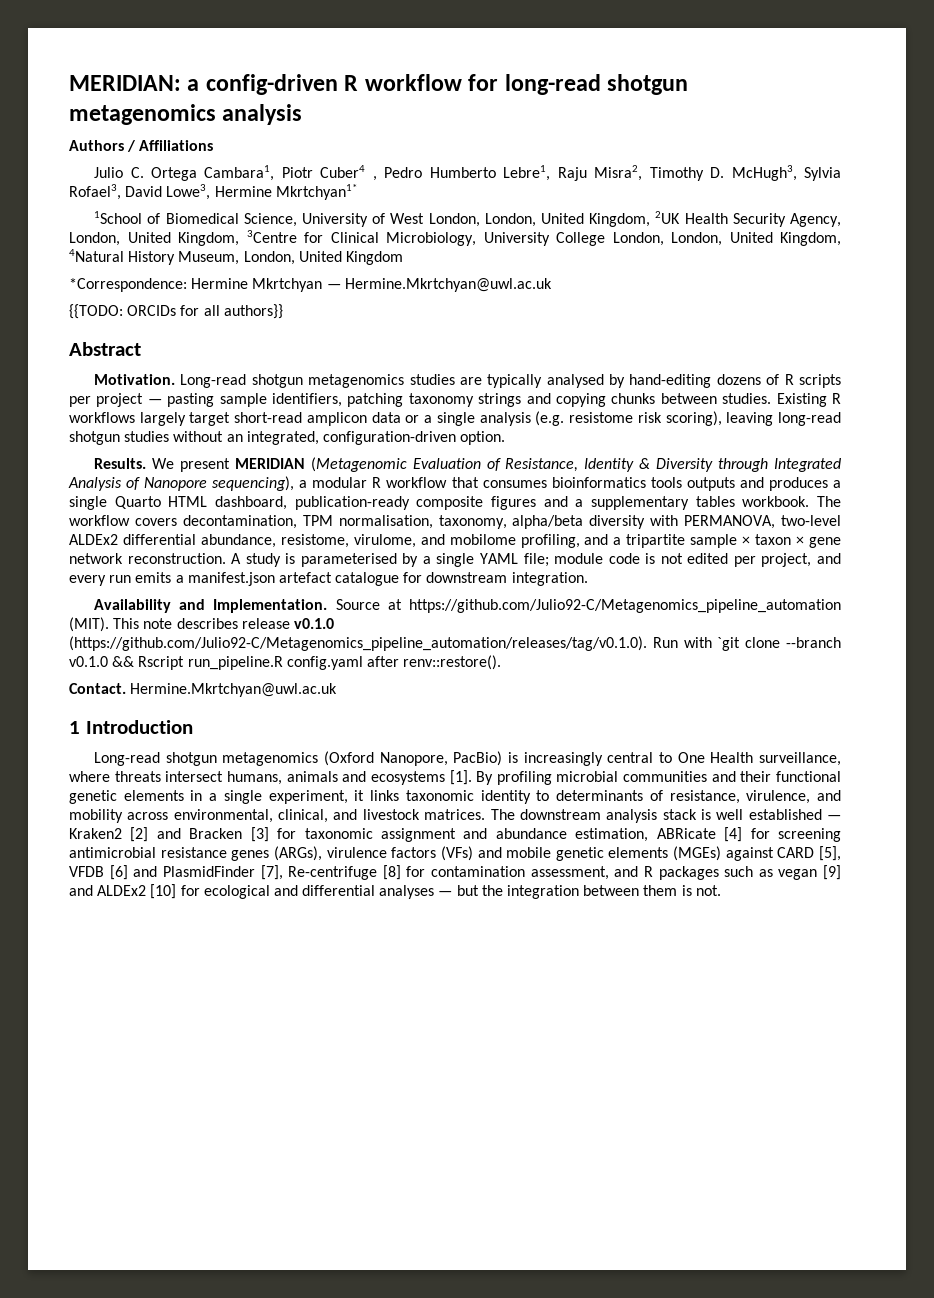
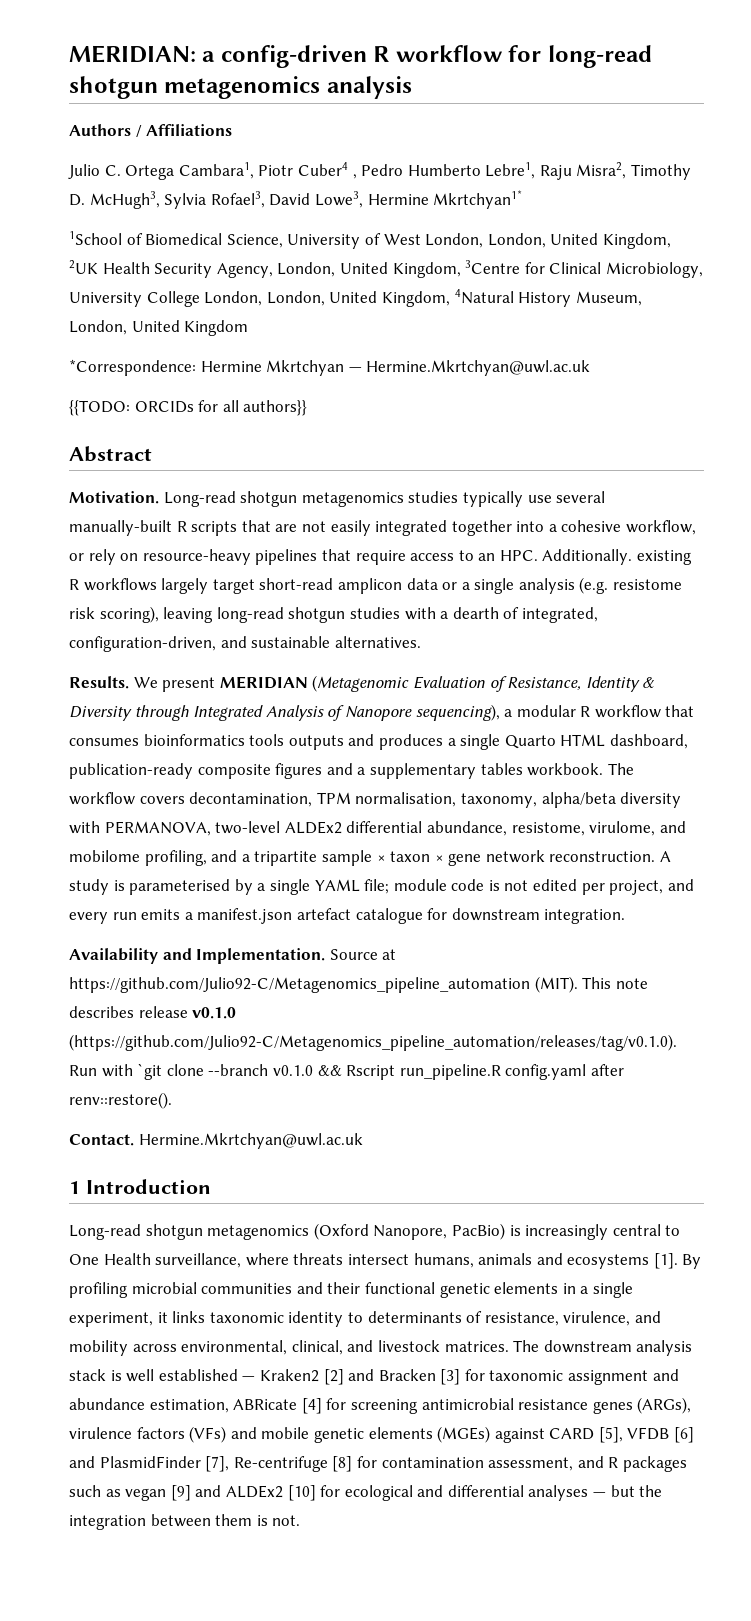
- Long-read shotgun metagenomics studies are typically analysed by hand-editing dozens of R scripts per project — pasting sample identifiers, patching taxonomy strings and copying chunks between studies. Existing R workflows largely target short-read amplicon data or a single analysis (e.g. resistome risk scoring), leaving long-read shotgun studies without an integrated, configuration-driven option.
+ Long-read shotgun metagenomics studies typically use several manually-built R scripts that are not easily integrated together into a cohesive workflow, or rely on resource-heavy pipelines that require access to an HPC. Additionally. existing R workflows largely target short-read amplicon data or a single analysis (e.g. resistome risk scoring), leaving long-read shotgun studies with a dearth of integrated, configuration-driven, and sustainable alternatives.

